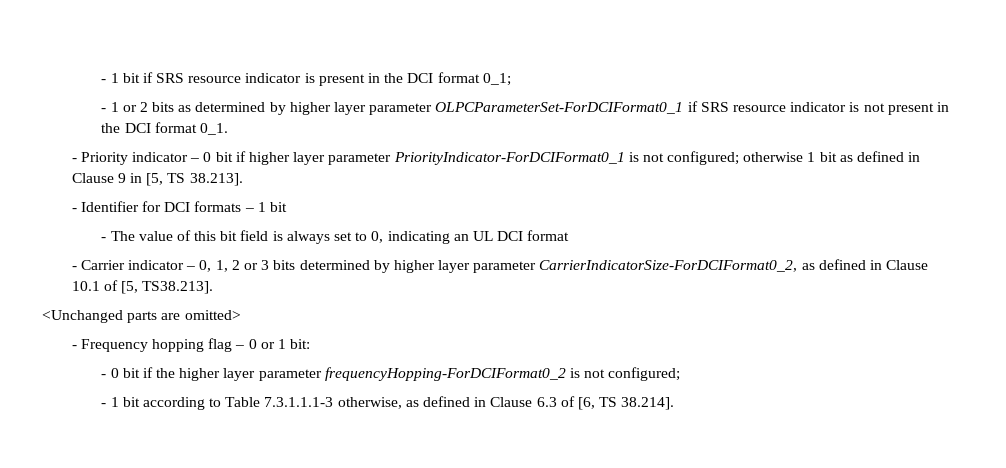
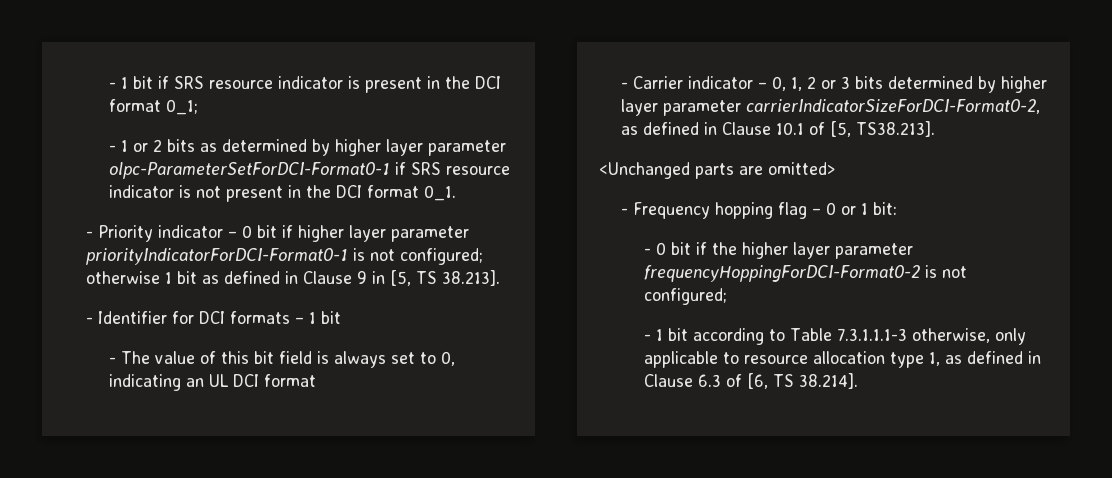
- - 1 or 2 bits as determined by higher layer parameter OLPCParameterSet-ForDCIFormat0_1 if SRS resource indicator is not present in the DCI format 0_1.
+ - 1 or 2 bits as determined by higher layer parameter olpc-ParameterSetForDCI-Format0-1 if SRS resource indicator is not present in the DCI format 0_1.
- - Priority indicator – 0 bit if higher layer parameter PriorityIndicator-ForDCIFormat0_1 is not configured; otherwise 1 bit as defined in Clause 9 in [5, TS 38.213].
+ - Priority indicator – 0 bit if higher layer parameter priorityIndicatorForDCI-Format0-1 is not configured; otherwise 1 bit as defined in Clause 9 in [5, TS 38.213].
- - Carrier indicator – 0, 1, 2 or 3 bits determined by higher layer parameter CarrierIndicatorSize-ForDCIFormat0_2, as defined in Clause 10.1 of [5, TS38.213].
+ - Carrier indicator – 0, 1, 2 or 3 bits determined by higher layer parameter carrierIndicatorSizeForDCI-Format0-2, as defined in Clause 10.1 of [5, TS38.213].
- - 0 bit if the higher layer parameter frequencyHopping-ForDCIFormat0_2 is not configured;
+ - 0 bit if the higher layer parameter frequencyHoppingForDCI-Format0-2 is not configured;
- - 1 bit according to Table 7.3.1.1.1-3 otherwise, as defined in Clause 6.3 of [6, TS 38.214].
+ - 1 bit according to Table 7.3.1.1.1-3 otherwise, only applicable to resource allocation type 1, as defined in Clause 6.3 of [6, TS 38.214].

